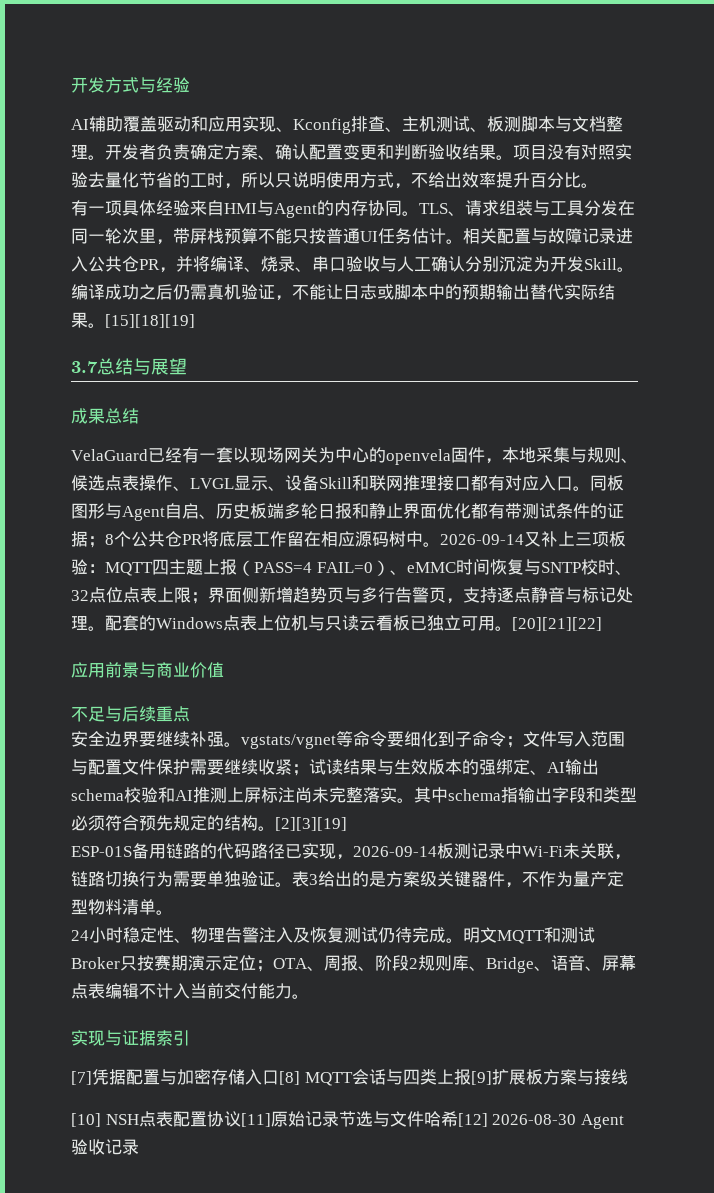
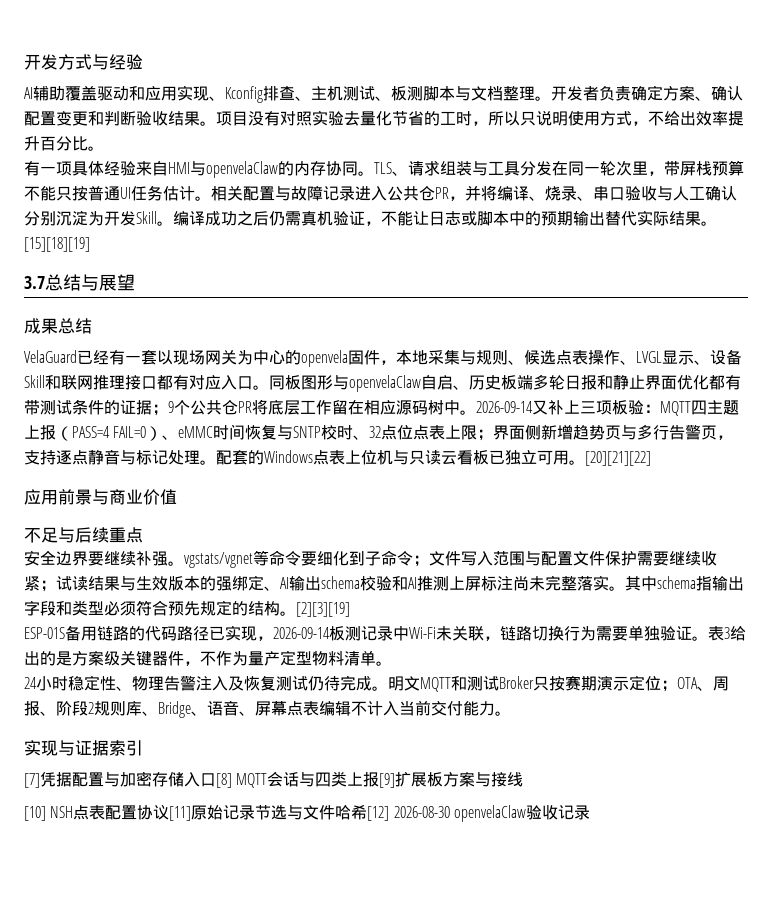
- 有一项具体经验来自HMI与Agent的内存协同。
+ 有一项具体经验来自HMI与openvelaClaw的内存协同。
- 同板图形与Agent自启、历史板端多轮日报和静止界面优化都有带测试条件的证据；8个公共仓PR将底层工作留在相应源码树中。
+ 同板图形与openvelaClaw自启、历史板端多轮日报和静止界面优化都有带测试条件的证据；9个公共仓PR将底层工作留在相应源码树中。
- [10] NSH点表配置协议[11]原始记录节选与文件哈希[12] 2026-08-30 Agent验收记录
+ [10] NSH点表配置协议[11]原始记录节选与文件哈希[12] 2026-08-30 openvelaClaw验收记录

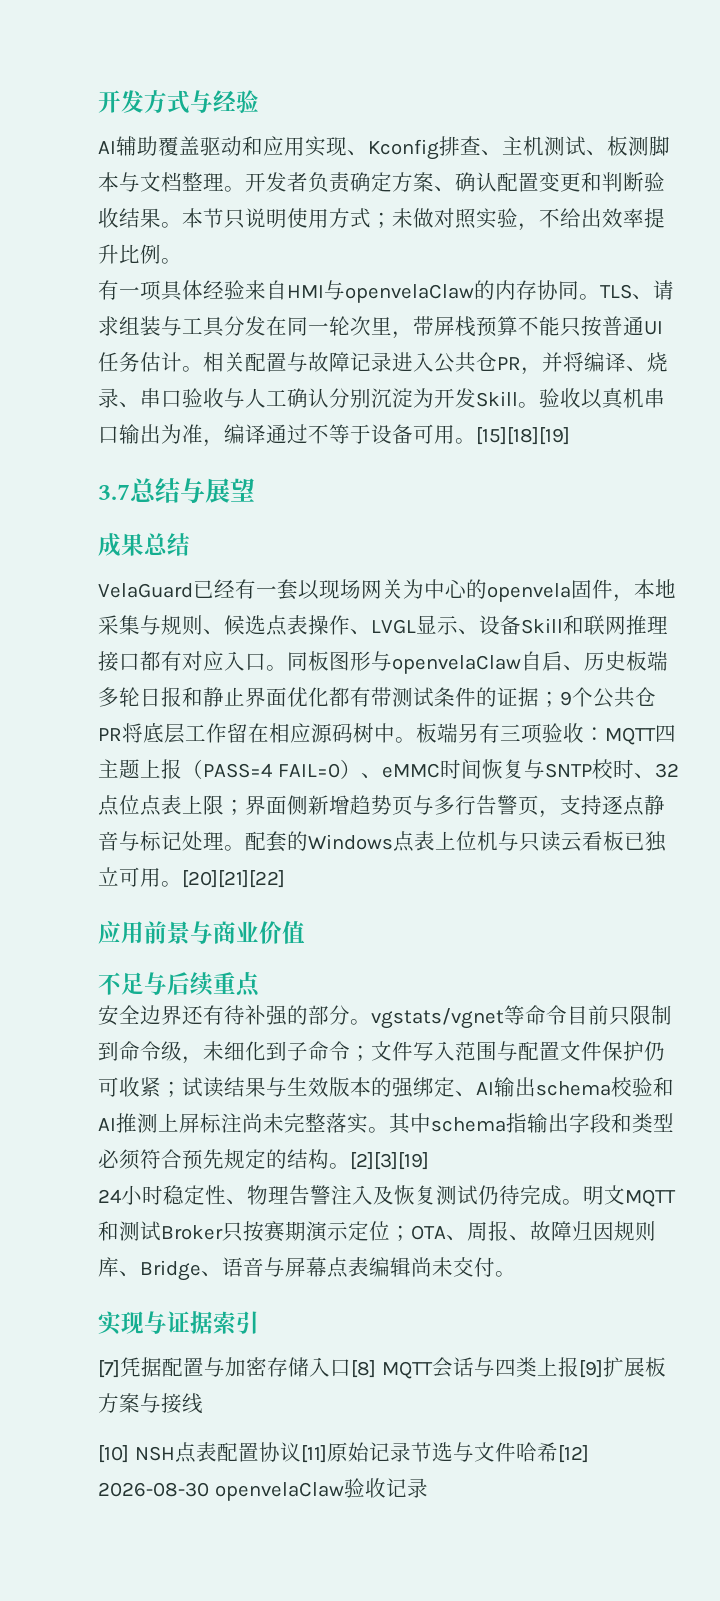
- 项目没有对照实验去量化节省的工时，所以只说明使用方式，不给出效率提升百分比。
+ 本节只说明使用方式；未做对照实验，不给出效率提升比例。
- 编译成功之后仍需真机验证，不能让日志或脚本中的预期输出替代实际结果。
+ 验收以真机串口输出为准，编译通过不等于设备可用。
- 2026-09-14又补上三项板验：MQTT四主题上报（PASS=4 FAIL=0）、eMMC时间恢复与SNTP校时、32点位点表上限；界面侧新增趋势页与多行告警页，支持逐点静音与标记处理。
+ 板端另有三项验收：MQTT四主题上报（PASS=4 FAIL=0）、eMMC时间恢复与SNTP校时、32点位点表上限；界面侧新增趋势页与多行告警页，支持逐点静音与标记处理。
- 安全边界要继续补强。vgstats/vgnet等命令要细化到子命令；文件写入范围与配置文件保护需要继续收紧；试读结果与生效版本的强绑定、AI输出schema校验和AI推测上屏标注尚未完整落实。
+ 安全边界还有待补强的部分。vgstats/vgnet等命令目前只限制到命令级，未细化到子命令；文件写入范围与配置文件保护仍可收紧；试读结果与生效版本的强绑定、AI输出schema校验和AI推测上屏标注尚未完整落实。
- ESP-01S备用链路的代码路径已实现，2026-09-14板测记录中Wi-Fi未关联，链路切换行为需要单独验证。表3给出的是方案级关键器件，不作为量产定型物料清单。
- 明文MQTT和测试Broker只按赛期演示定位；OTA、周报、阶段2规则库、Bridge、语音、屏幕点表编辑不计入当前交付能力。
+ 明文MQTT和测试Broker只按赛期演示定位；OTA、周报、故障归因规则库、Bridge、语音与屏幕点表编辑尚未交付。

